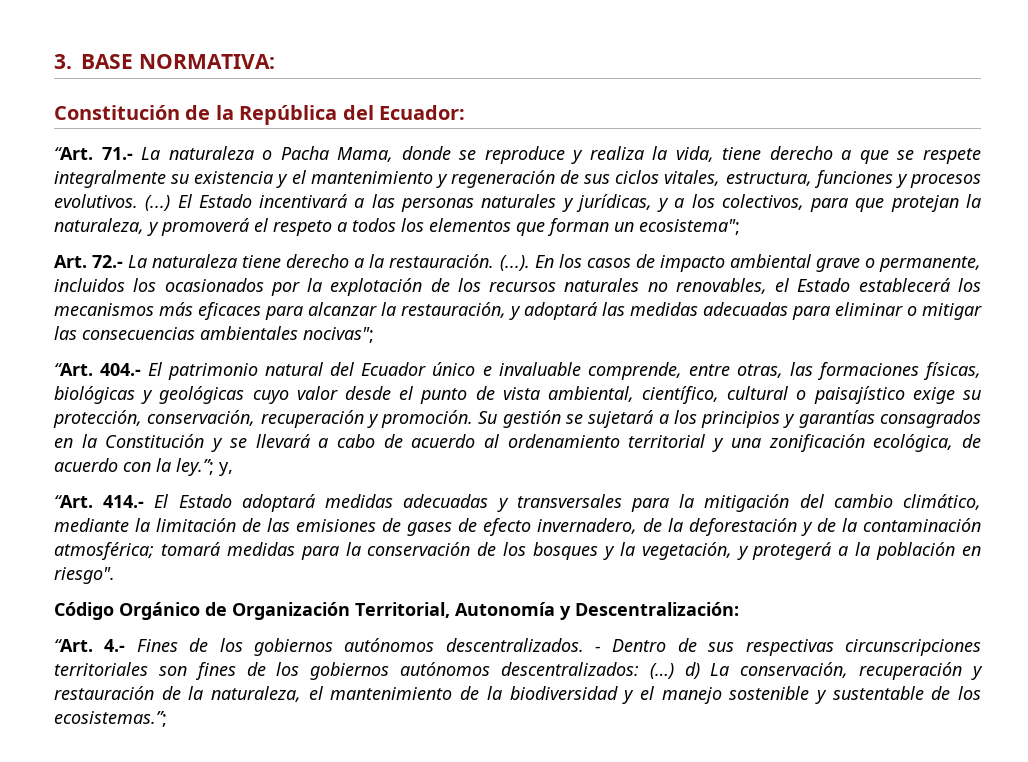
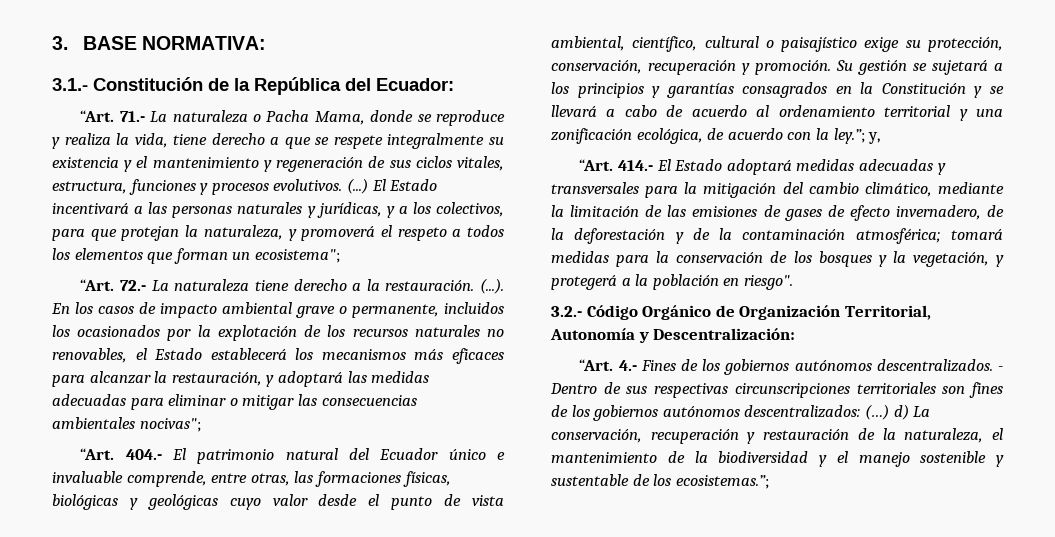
- Constitución de la República del Ecuador:
+ 3.1.- Constitución de la República del Ecuador:
- Art. 72.- La naturaleza tiene derecho a la restauración.
+ “Art. 72.- La naturaleza tiene derecho a la restauración.
- Código Orgánico de Organización Territorial, Autonomía y Descentralización:
+ 3.2.- Código Orgánico de Organización Territorial, Autonomía y Descentralización:

